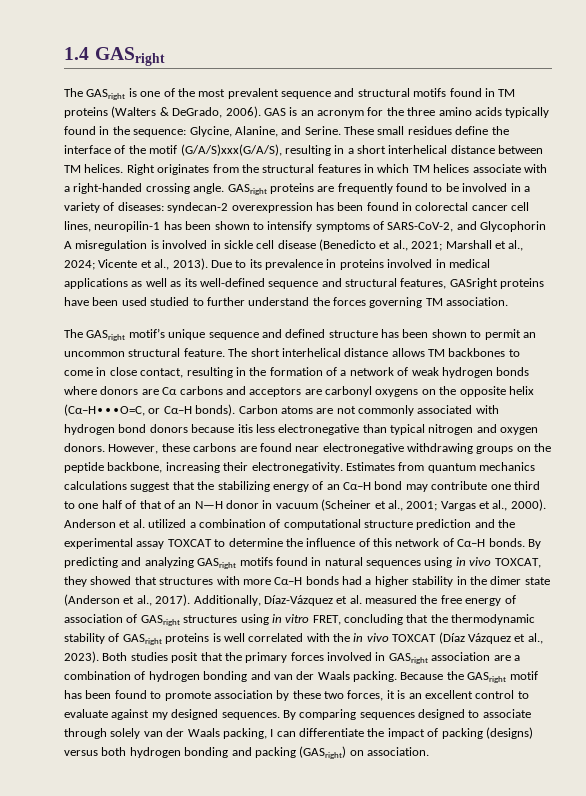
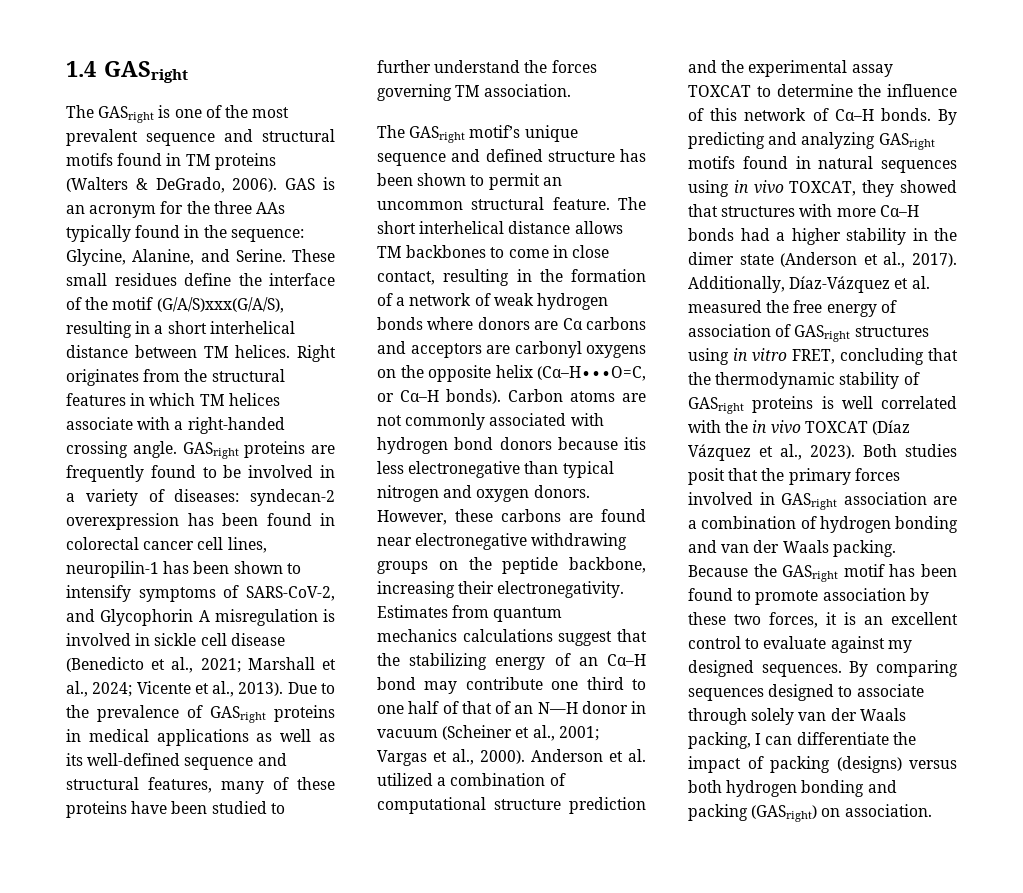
- GAS is an acronym for the three amino acids typically found in the sequence: Glycine, Alanine, and Serine.
+ GAS is an acronym for the three AAs typically found in the sequence: Glycine, Alanine, and Serine.
- Due to its prevalence in proteins involved in medical applications as well as its well-defined sequence and structural features, GASright proteins have been used studied to further understand the forces governing TM association.
+ Due to the prevalence of GASright proteins in medical applications as well as its well-defined sequence and structural features, many of these proteins have been studied to further understand the forces governing TM association.

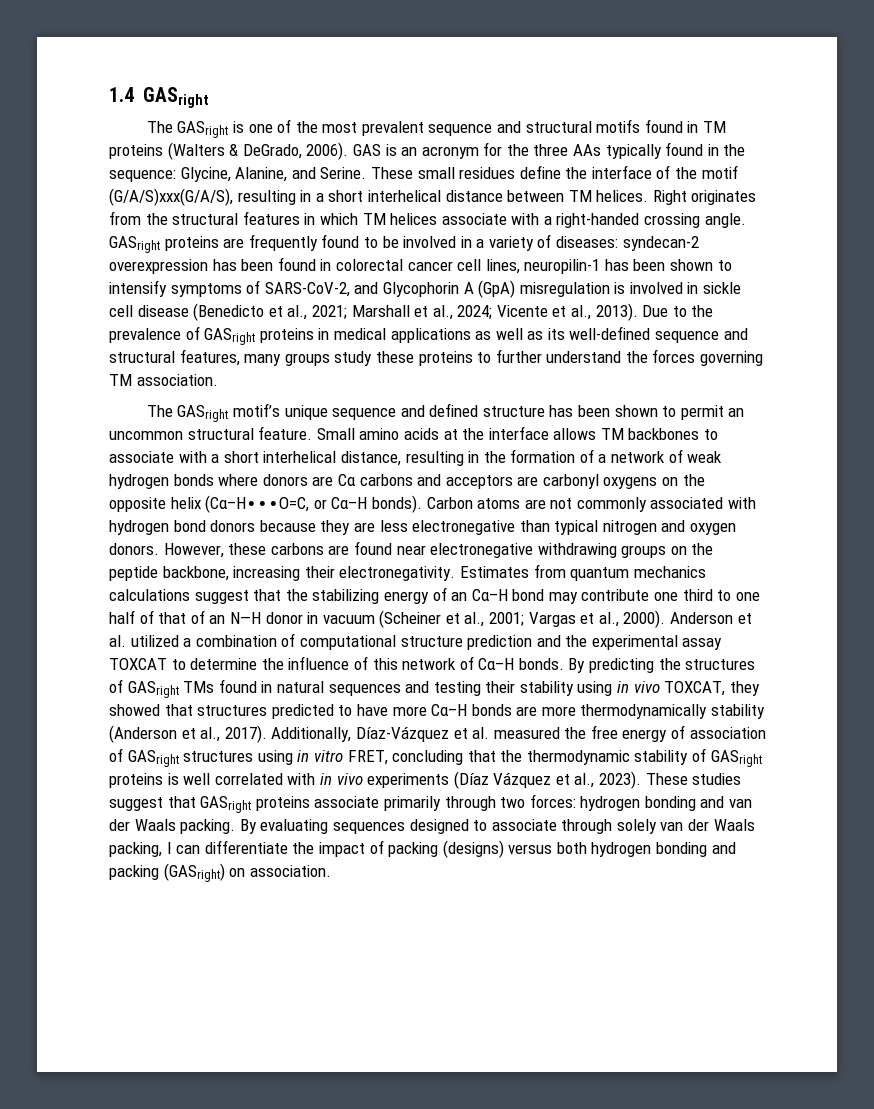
- GASright proteins are frequently found to be involved in a variety of diseases: syndecan-2 overexpression has been found in colorectal cancer cell lines, neuropilin-1 has been shown to intensify symptoms of SARS-CoV-2, and Glycophorin A misregulation is involved in sickle cell disease (Benedicto et al., 2021; Marshall et al., 2024; Vicente et al., 2013).
+ GASright proteins are frequently found to be involved in a variety of diseases: syndecan-2 overexpression has been found in colorectal cancer cell lines, neuropilin-1 has been shown to intensify symptoms of SARS-CoV-2, and Glycophorin A (GpA) misregulation is involved in sickle cell disease (Benedicto et al., 2021; Marshall et al., 2024; Vicente et al., 2013).
- Due to the prevalence of GASright proteins in medical applications as well as its well-defined sequence and structural features, many of these proteins have been studied to further understand the forces governing TM association.
+ Due to the prevalence of GASright proteins in medical applications as well as its well-defined sequence and structural features, many groups study these proteins to further understand the forces governing TM association.
- The short interhelical distance allows TM backbones to come in close contact, resulting in the formation of a network of weak hydrogen bonds where donors are Cα carbons and acceptors are carbonyl oxygens on the opposite helix (Cα–H∙∙∙O=C, or Cα–H bonds).
+ Small amino acids at the interface allows TM backbones to associate with a short interhelical distance, resulting in the formation of a network of weak hydrogen bonds where donors are Cα carbons and acceptors are carbonyl oxygens on the opposite helix (Cα–H∙∙∙O=C, or Cα–H bonds).
- Carbon atoms are not commonly associated with hydrogen bond donors because itis less electronegative than typical nitrogen and oxygen donors.
+ Carbon atoms are not commonly associated with hydrogen bond donors because they are less electronegative than typical nitrogen and oxygen donors.
- By predicting and analyzing GASright motifs found in natural sequences using in vivo TOXCAT, they showed that structures with more Cα–H bonds had a higher stability in the dimer state (Anderson et al., 2017).
+ By predicting the structures of GASright TMs found in natural sequences and testing their stability using in vivo TOXCAT, they showed that structures predicted to have more Cα–H bonds are more thermodynamically stability (Anderson et al., 2017).
- Additionally, Díaz-Vázquez et al. measured the free energy of association of GASright structures using in vitro FRET, concluding that the thermodynamic stability of GASright proteins is well correlated with the in vivo TOXCAT (Díaz Vázquez et al., 2023).
+ Additionally, Díaz-Vázquez et al. measured the free energy of association of GASright structures using in vitro FRET, concluding that the thermodynamic stability of GASright proteins is well correlated with in vivo experiments (Díaz Vázquez et al., 2023).
- Both studies posit that the primary forces involved in GASright association are a combination of hydrogen bonding and van der Waals packing.
+ These studies suggest that GASright proteins associate primarily through two forces: hydrogen bonding and van der Waals packing.
- Because the GASright motif has been found to promote association by these two forces, it is an excellent control to evaluate against my designed sequences. By comparing sequences designed to associate through solely van der Waals packing, I can differentiate the impact of packing (designs) versus both hydrogen bonding and packing (GASright) on association.
+ By evaluating sequences designed to associate through solely van der Waals packing, I can differentiate the impact of packing (designs) versus both hydrogen bonding and packing (GASright) on association.

